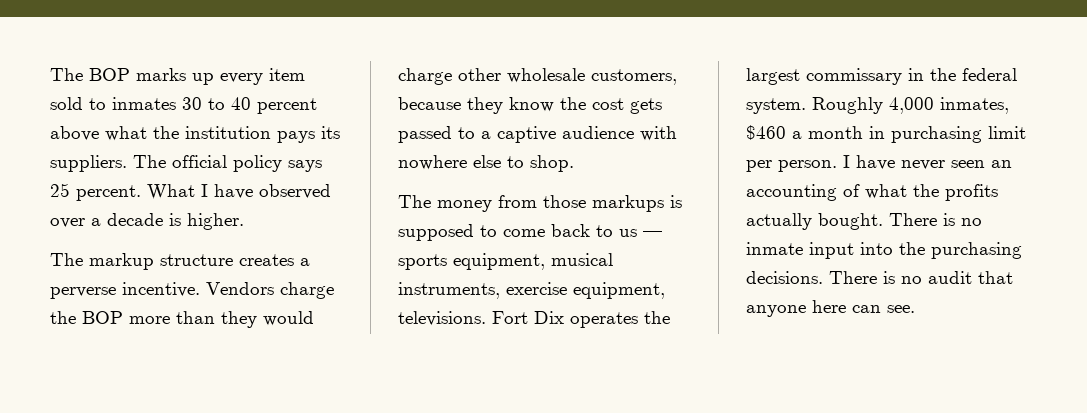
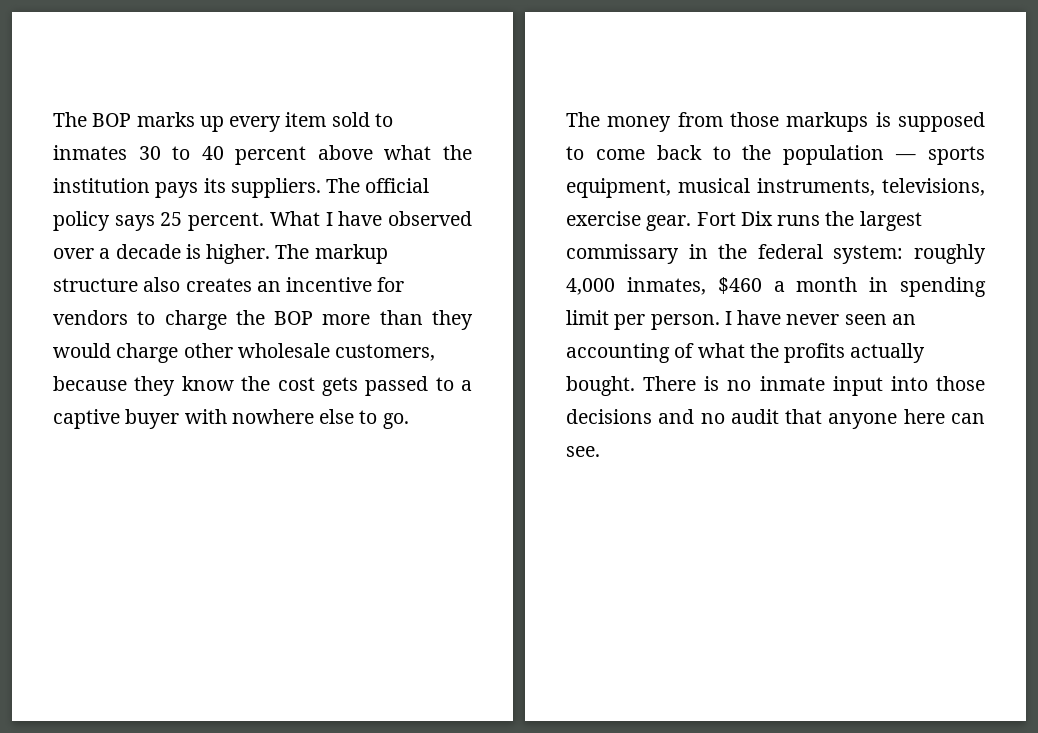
- What I have observed over a decade is higher.
- The markup structure creates a perverse incentive. Vendors charge the BOP more than they would charge other wholesale customers, because they know the cost gets passed to a captive audience with nowhere else to shop.
+ What I have observed over a decade is higher. The markup structure also creates an incentive for vendors to charge the BOP more than they would charge other wholesale customers, because they know the cost gets passed to a captive buyer with nowhere else to go.
- The money from those markups is supposed to come back to us — sports equipment, musical instruments, exercise equipment, televisions.
+ The money from those markups is supposed to come back to the population — sports equipment, musical instruments, televisions, exercise gear.
- Fort Dix operates the largest commissary in the federal system. Roughly 4,000 inmates, $460 a month in purchasing limit per person.
+ Fort Dix runs the largest commissary in the federal system: roughly 4,000 inmates, $460 a month in spending limit per person.
- There is no inmate input into the purchasing decisions. There is no audit that anyone here can see.
+ There is no inmate input into those decisions and no audit that anyone here can see.

